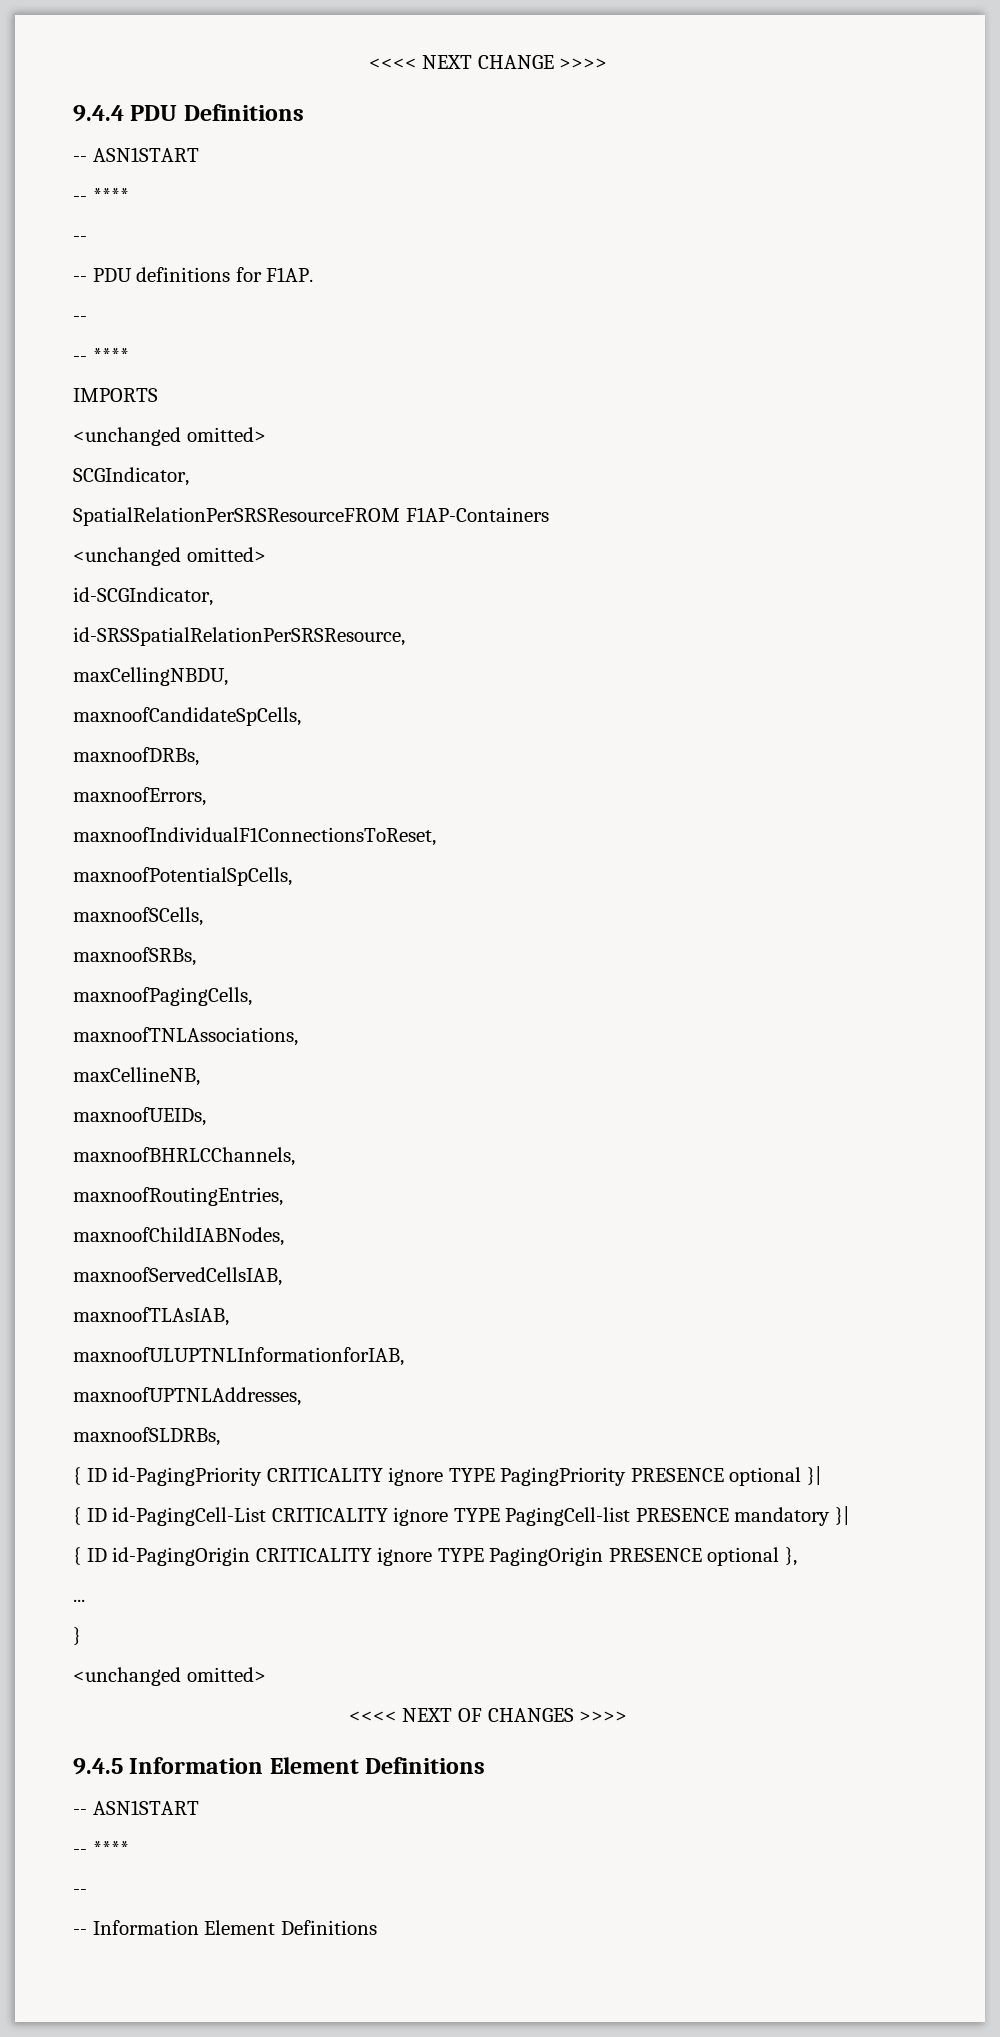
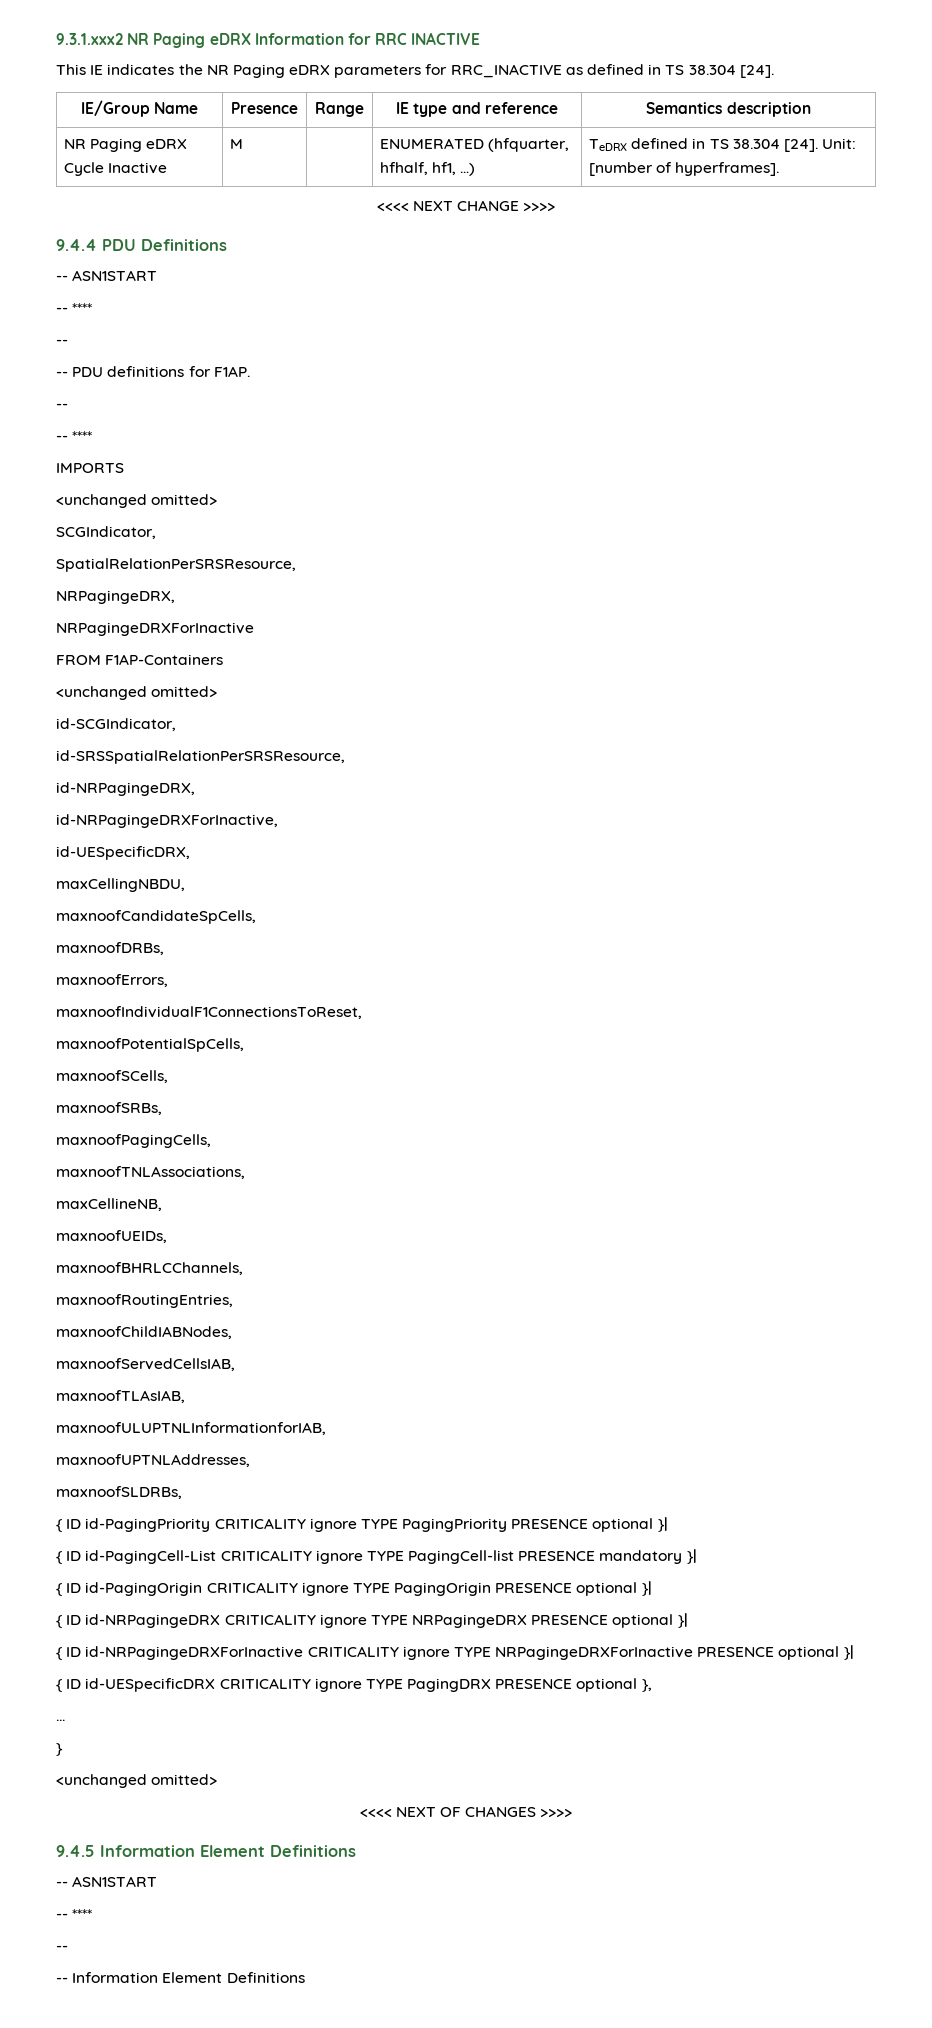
+ 9.3.1.xxx2 NR Paging eDRX Information for RRC INACTIVE
+ This IE indicates the NR Paging eDRX parameters for RRC_INACTIVE as defined in TS 38.304 [24].
+ IE/Group Name | Presence | Range | IE type and reference | Semantics description
+ NR Paging eDRX Cycle Inactive | M | | ENUMERATED (hfquarter, hfhalf, hf1, …) | TeDRX defined in TS 38.304 [24]. Unit: [number of hyperframes].
- SpatialRelationPerSRSResourceFROM F1AP-Containers
+ SpatialRelationPerSRSResource,
+ NRPagingeDRX,
+ NRPagingeDRXForInactive
+ FROM F1AP-Containers
+ id-NRPagingeDRX,
+ id-NRPagingeDRXForInactive,
+ id-UESpecificDRX,
- { ID id-PagingOrigin CRITICALITY ignore TYPE PagingOrigin PRESENCE optional },
+ { ID id-PagingOrigin CRITICALITY ignore TYPE PagingOrigin PRESENCE optional }|
+ { ID id-NRPagingeDRX CRITICALITY ignore TYPE NRPagingeDRX PRESENCE optional }|
+ { ID id-NRPagingeDRXForInactive CRITICALITY ignore TYPE NRPagingeDRXForInactive PRESENCE optional }|
+ { ID id-UESpecificDRX CRITICALITY ignore TYPE PagingDRX PRESENCE optional },

